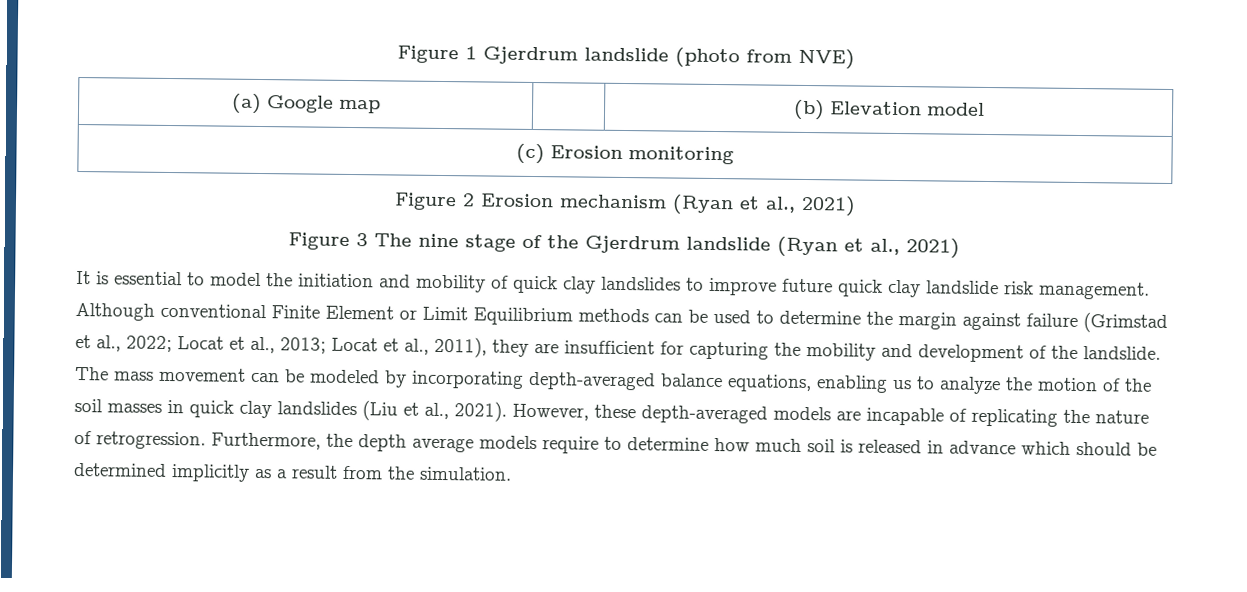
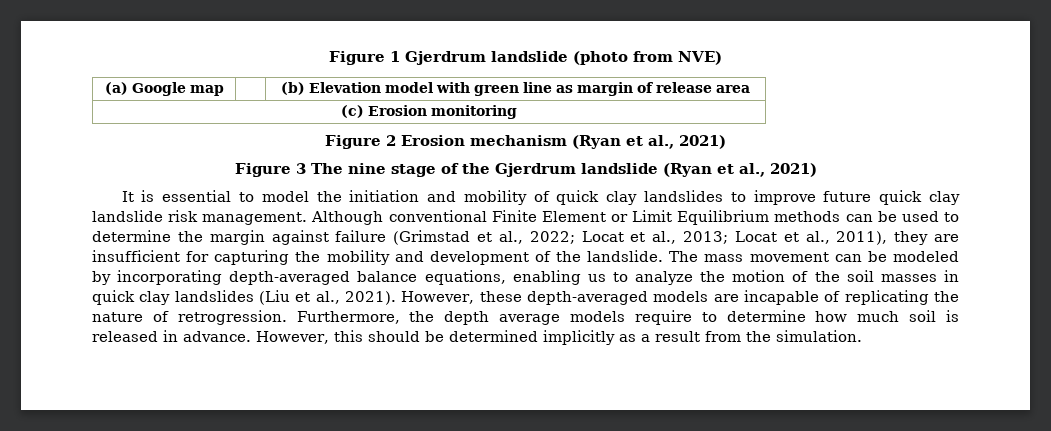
- (a) Google map | | (b) Elevation model
+ (a) Google map | | (b) Elevation model with green line as margin of release area
- Furthermore, the depth average models require to determine how much soil is released in advance which should be determined implicitly as a result from the simulation.
+ Furthermore, the depth average models require to determine how much soil is released in advance. However, this should be determined implicitly as a result from the simulation.

